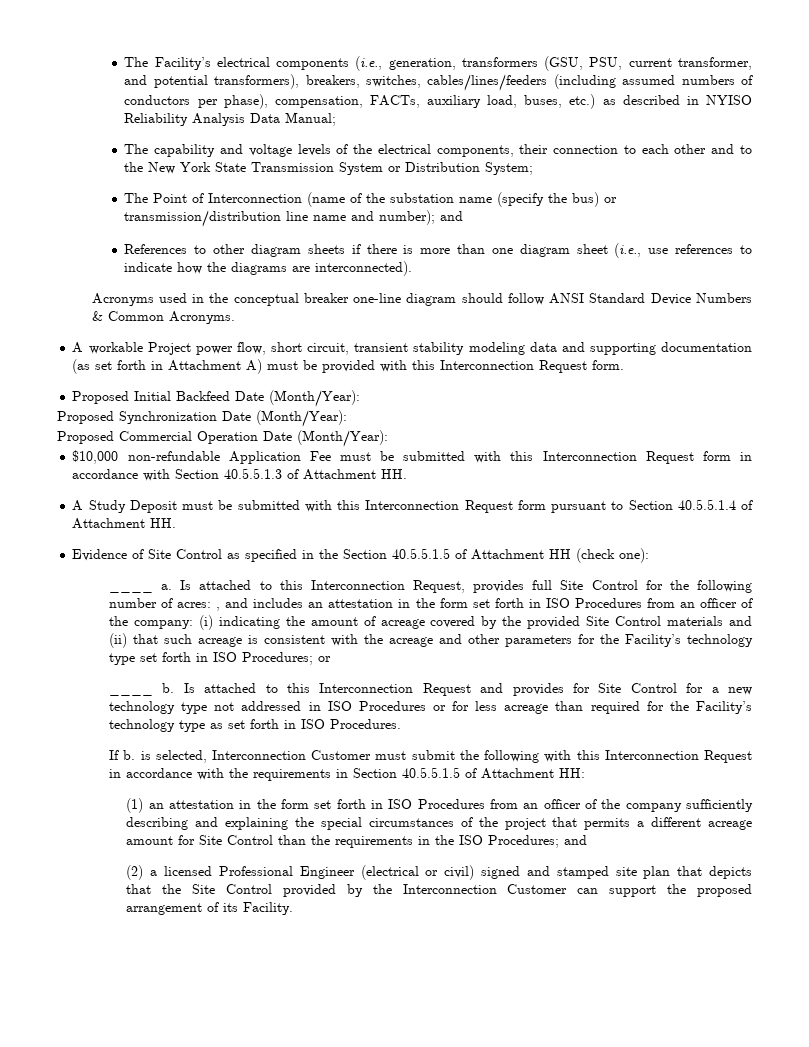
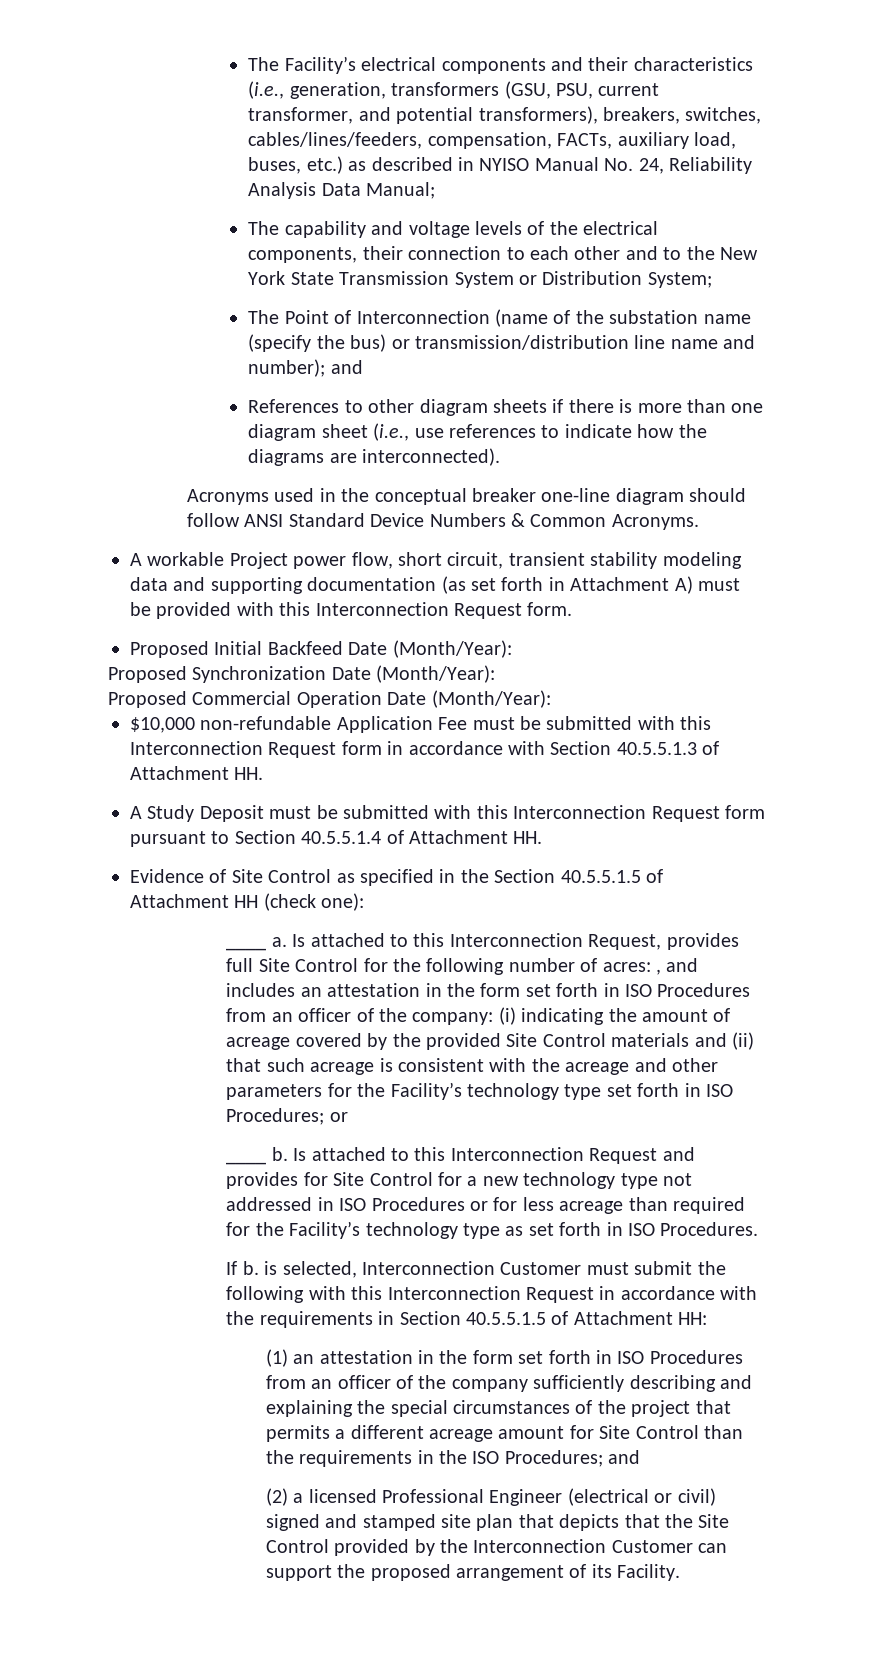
- The Facility’s electrical components (i.e., generation, transformers (GSU, PSU, current transformer, and potential transformers), breakers, switches, cables/lines/feeders (including assumed numbers of conductors per phase), compensation, FACTs, auxiliary load, buses, etc.) as described in NYISO Reliability Analysis Data Manual;
+ The Facility’s electrical components and their characteristics (i.e., generation, transformers (GSU, PSU, current transformer, and potential transformers), breakers, switches, cables/lines/feeders, compensation, FACTs, auxiliary load, buses, etc.) as described in NYISO Manual No. 24, Reliability Analysis Data Manual;

